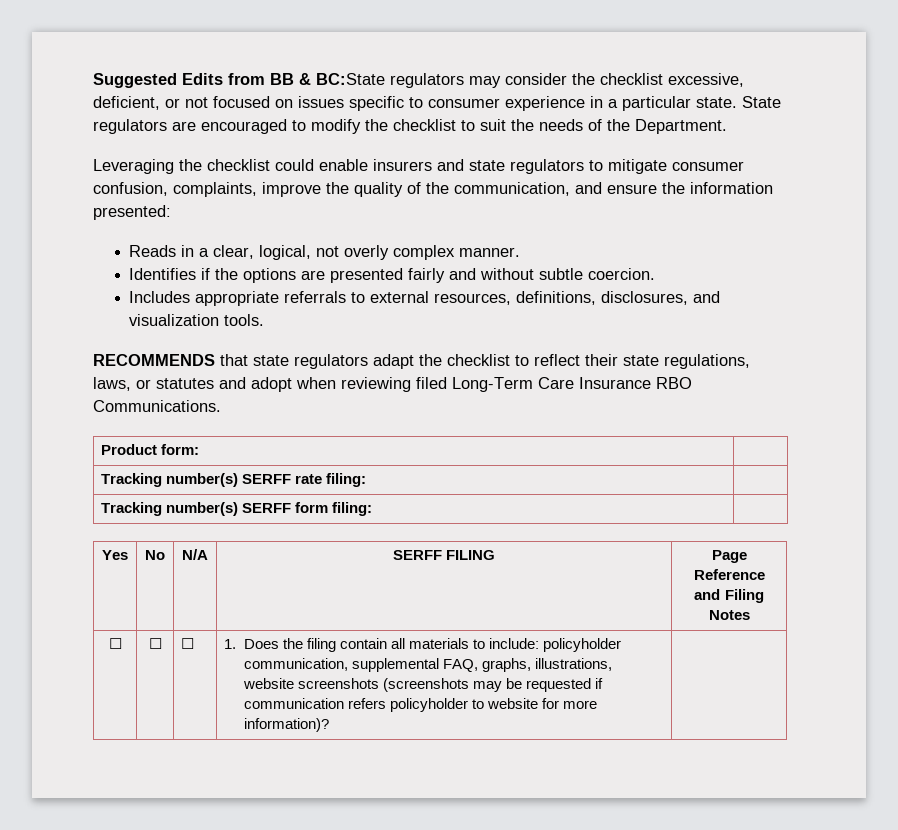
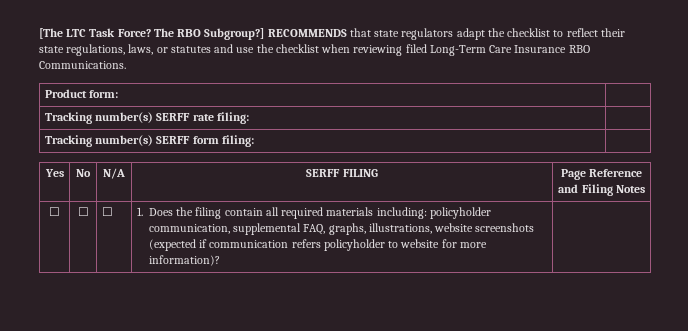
- Suggested Edits from BB & BC:State regulators may consider the checklist excessive, deficient, or not focused on issues specific to consumer experience in a particular state. State regulators are encouraged to modify the checklist to suit the needs of the Department.
- Leveraging the checklist could enable insurers and state regulators to mitigate consumer confusion, complaints, improve the quality of the communication, and ensure the information presented:
- Reads in a clear, logical, not overly complex manner.
- Identifies if the options are presented fairly and without subtle coercion.
- Includes appropriate referrals to external resources, definitions, disclosures, and visualization tools.
- RECOMMENDS that state regulators adapt the checklist to reflect their state regulations, laws, or statutes and adopt when reviewing filed Long-Term Care Insurance RBO Communications.
+ [The LTC Task Force? The RBO Subgroup?] RECOMMENDS that state regulators adapt the checklist to reflect their state regulations, laws, or statutes and use the checklist when reviewing filed Long-Term Care Insurance RBO Communications.
- ☐ | ☐ | ☐ | 1. Does the filing contain all materials to include: policyholder communication, supplemental FAQ, graphs, illustrations, website screenshots (screenshots may be requested if communication refers policyholder to website for more information)? |
+ ☐ | ☐ | ☐ | 1. Does the filing contain all required materials including: policyholder communication, supplemental FAQ, graphs, illustrations, website screenshots (expected if communication refers policyholder to website for more information)? |

